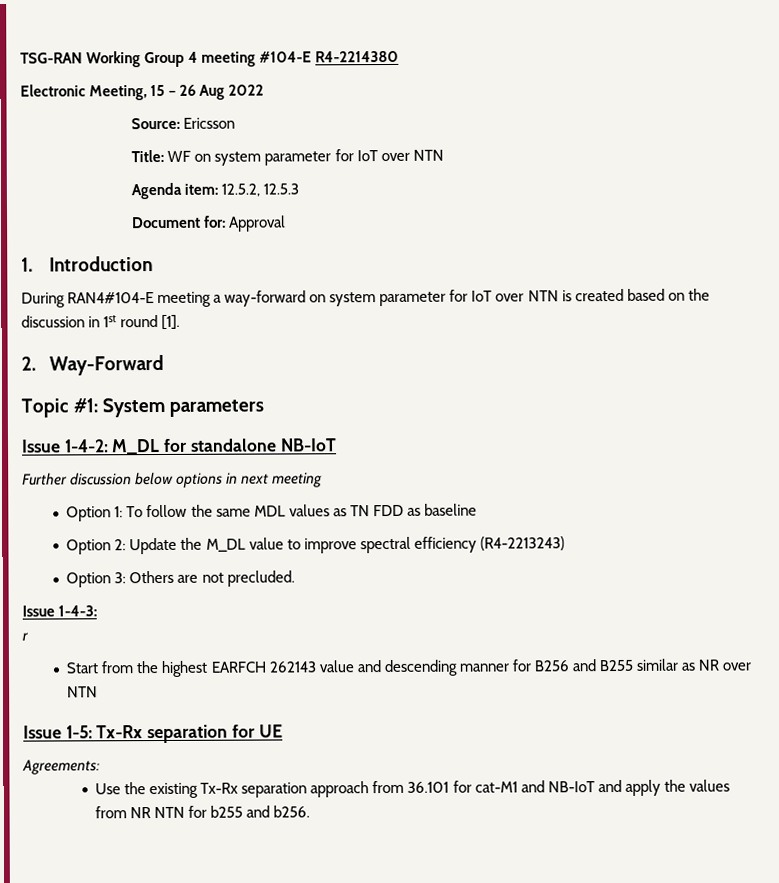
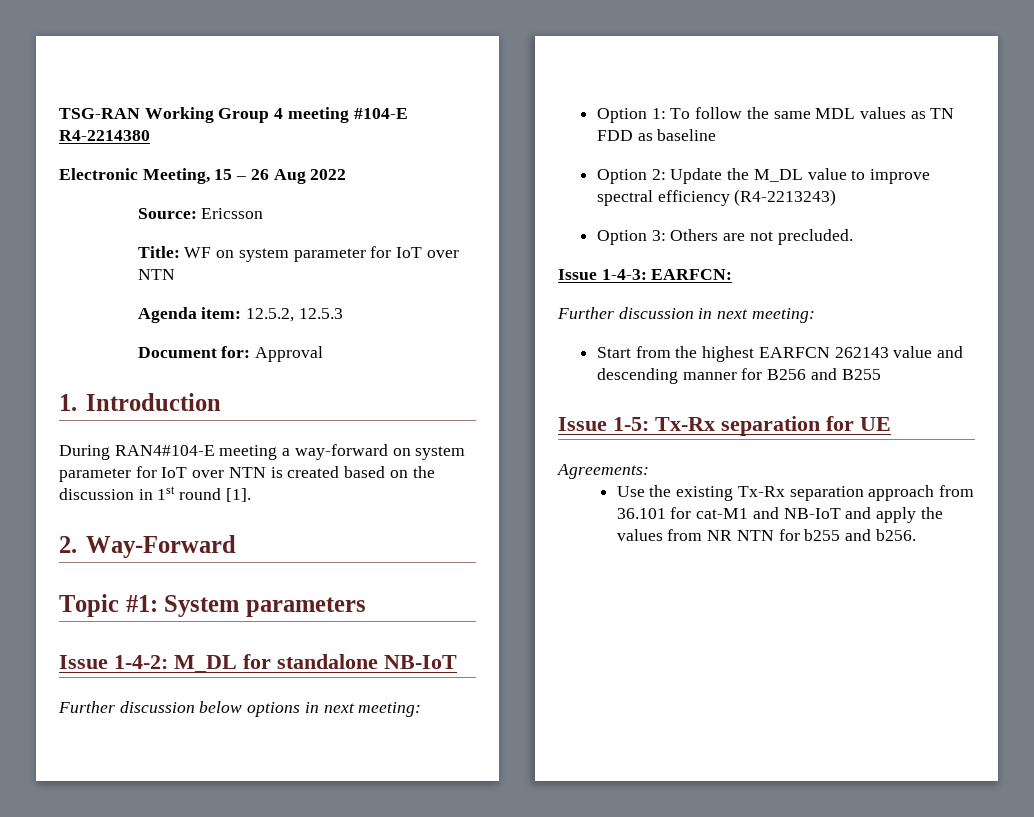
- Further discussion below options in next meeting
+ Further discussion below options in next meeting:
- Issue 1-4-3:
- r
+ Issue 1-4-3: EARFCN:
+ Further discussion in next meeting:
- Start from the highest EARFCH 262143 value and descending manner for B256 and B255 similar as NR over NTN
+ Start from the highest EARFCN 262143 value and descending manner for B256 and B255

